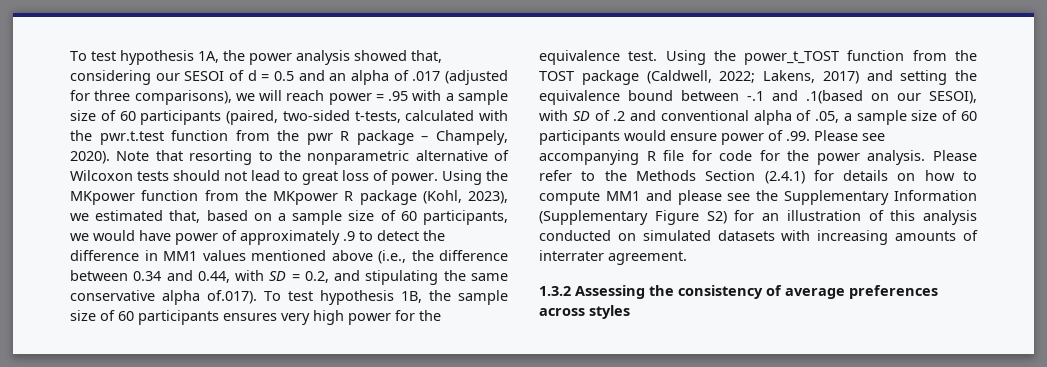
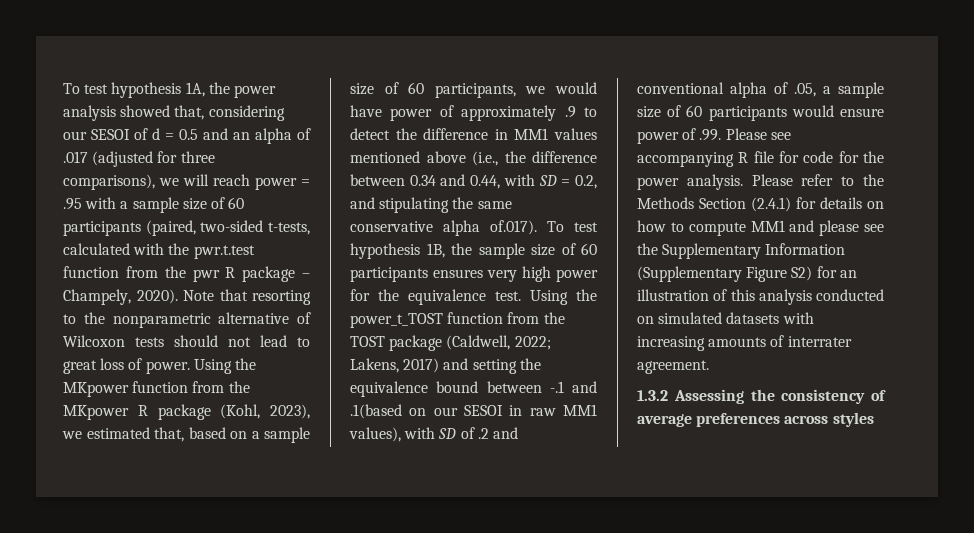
- Using the power_t_TOST function from the TOST package (Caldwell, 2022; Lakens, 2017) and setting the equivalence bound between -.1 and .1(based on our SESOI), with SD of .2 and conventional alpha of .05, a sample size of 60 participants would ensure power of .99. Please see accompanying R file for code for the power analysis.
+ Using the power_t_TOST function from the TOST package (Caldwell, 2022; Lakens, 2017) and setting the equivalence bound between -.1 and .1(based on our SESOI in raw MM1 values), with SD of .2 and conventional alpha of .05, a sample size of 60 participants would ensure power of .99. Please see accompanying R file for code for the power analysis.

